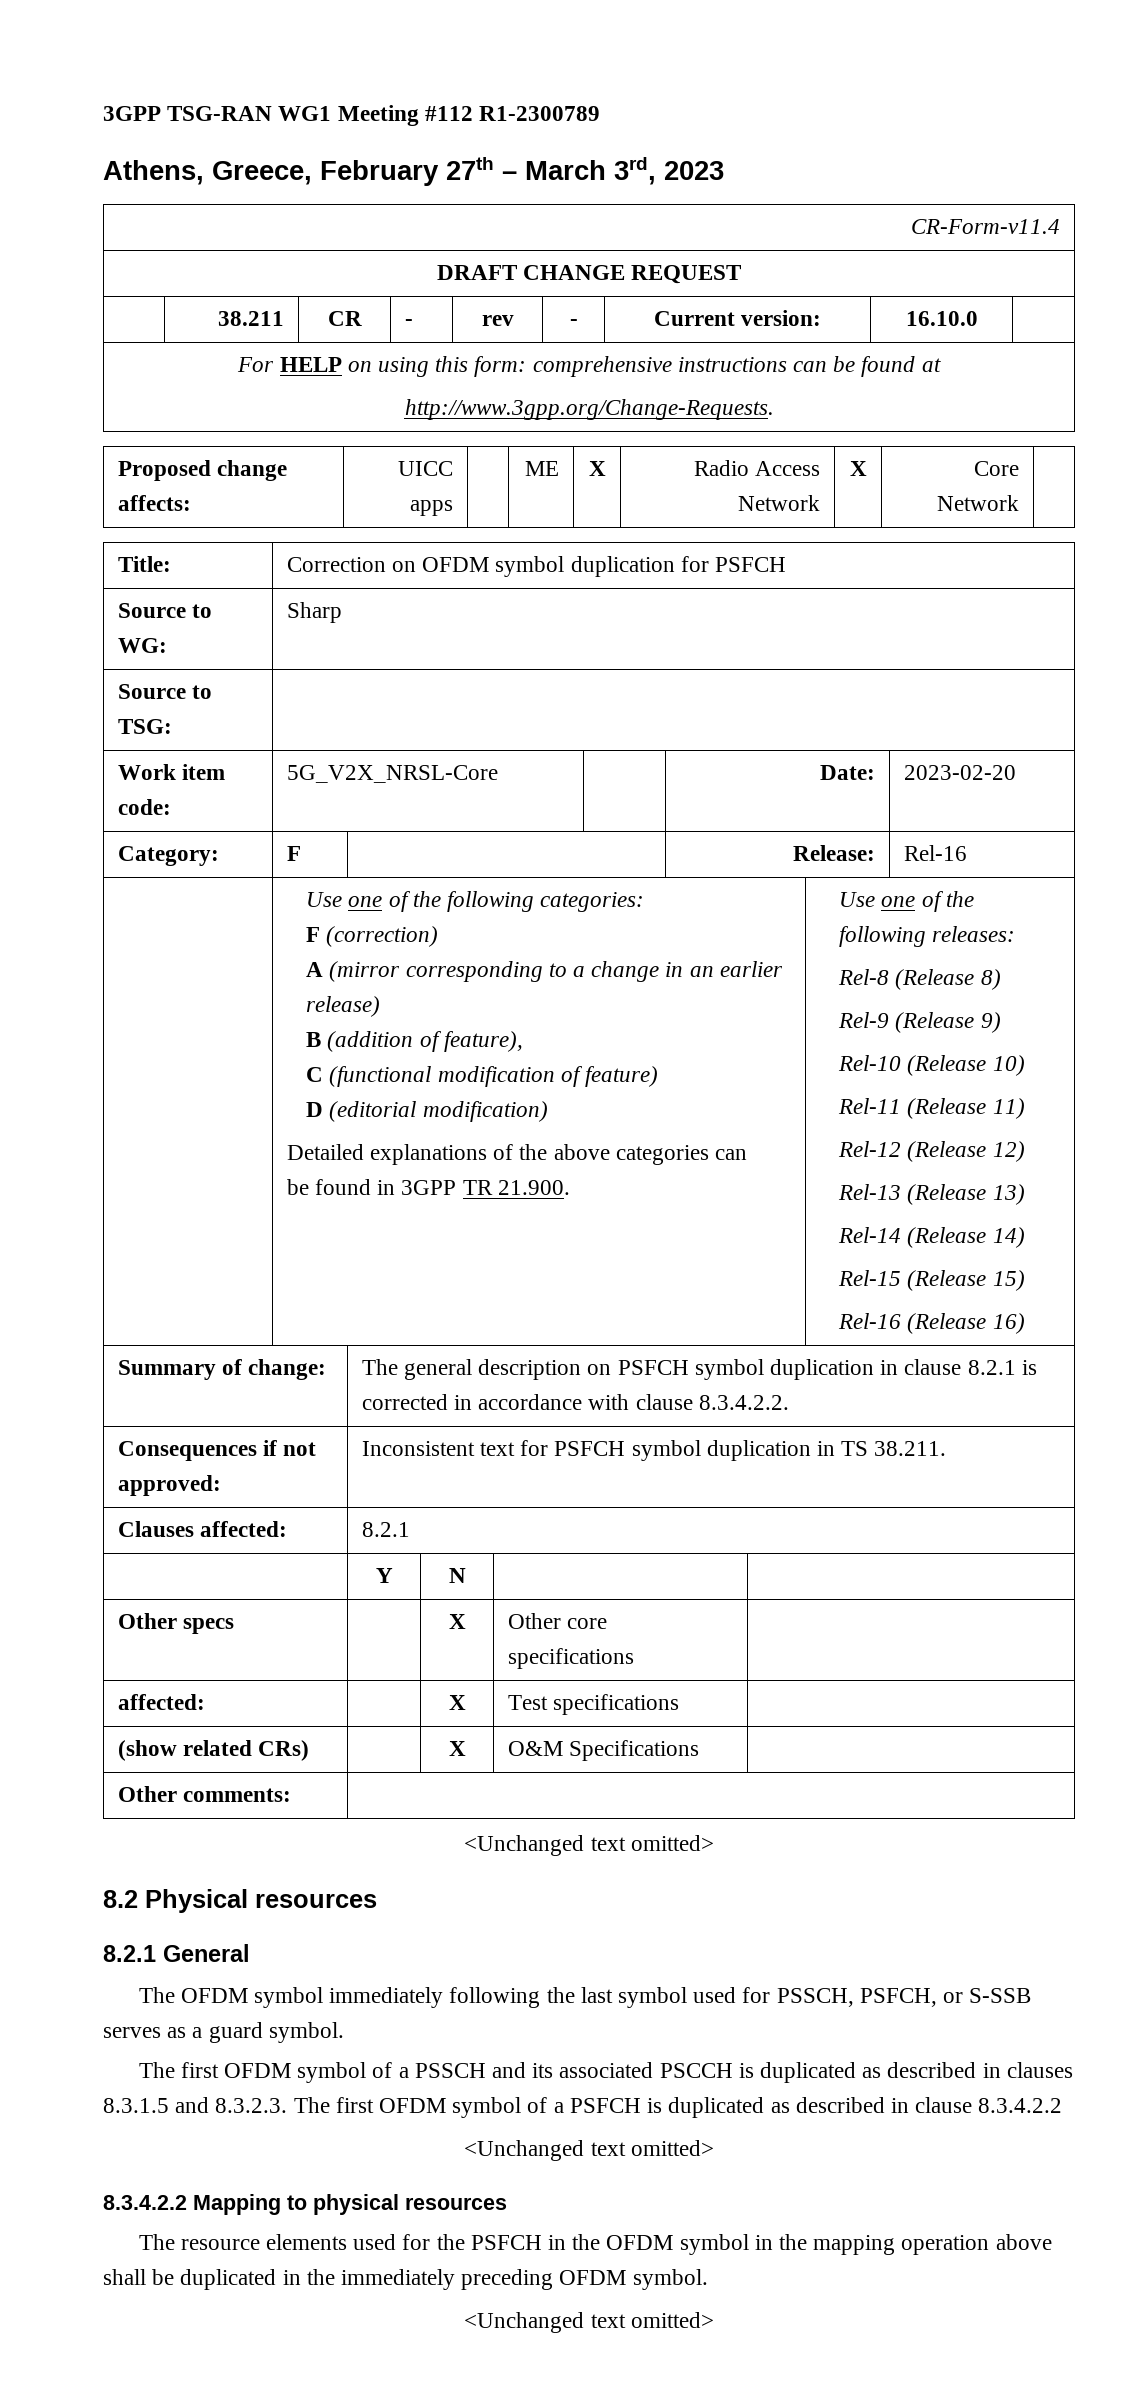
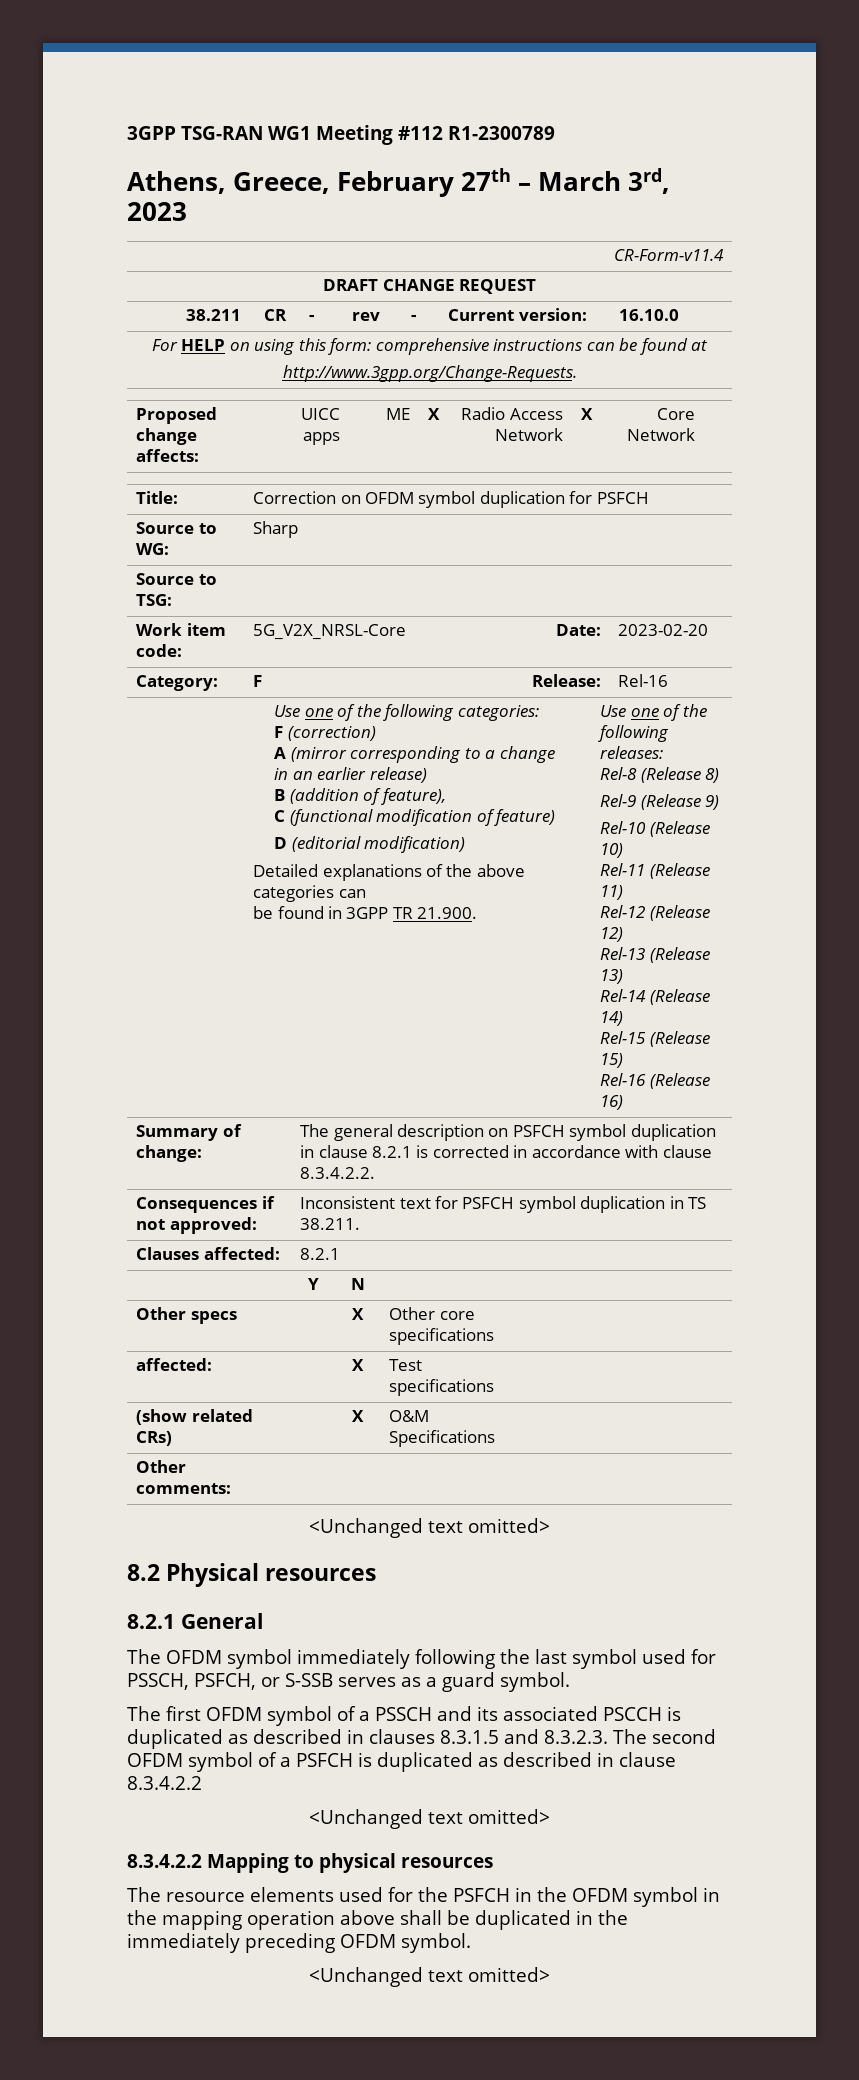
- The first OFDM symbol of a PSSCH and its associated PSCCH is duplicated as described in clauses 8.3.1.5 and 8.3.2.3. The first OFDM symbol of a PSFCH is duplicated as described in clause 8.3.4.2.2
+ The first OFDM symbol of a PSSCH and its associated PSCCH is duplicated as described in clauses 8.3.1.5 and 8.3.2.3. The second OFDM symbol of a PSFCH is duplicated as described in clause 8.3.4.2.2

